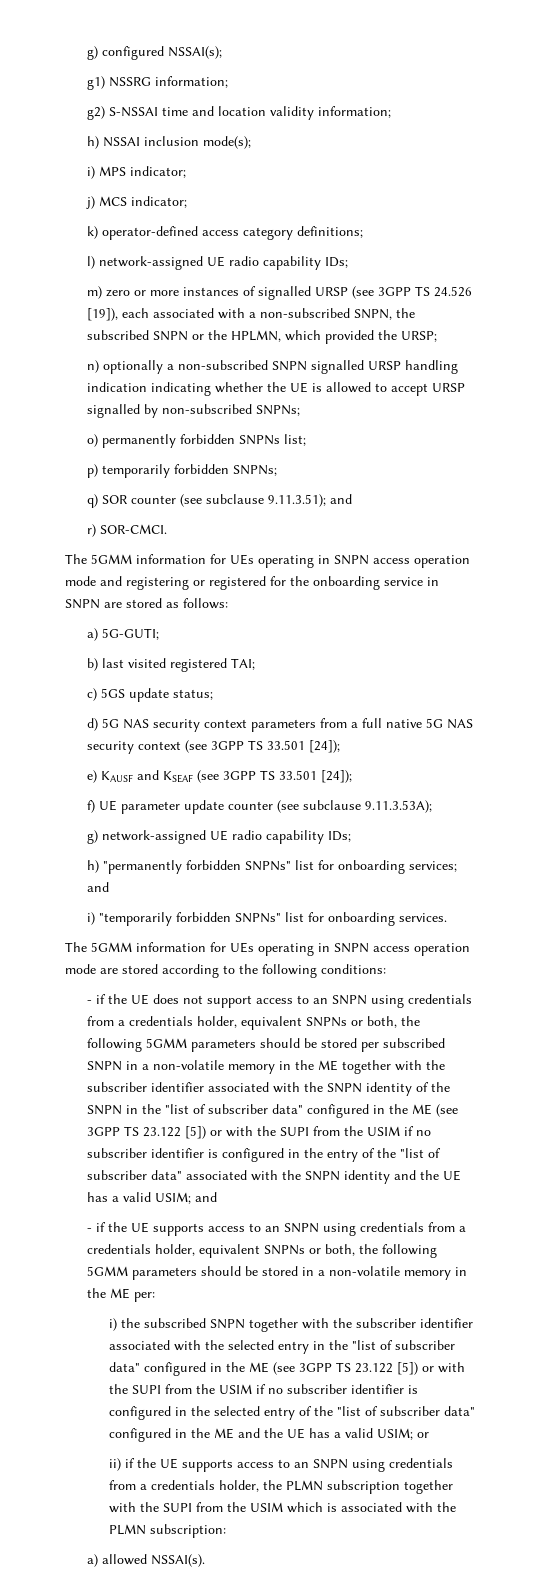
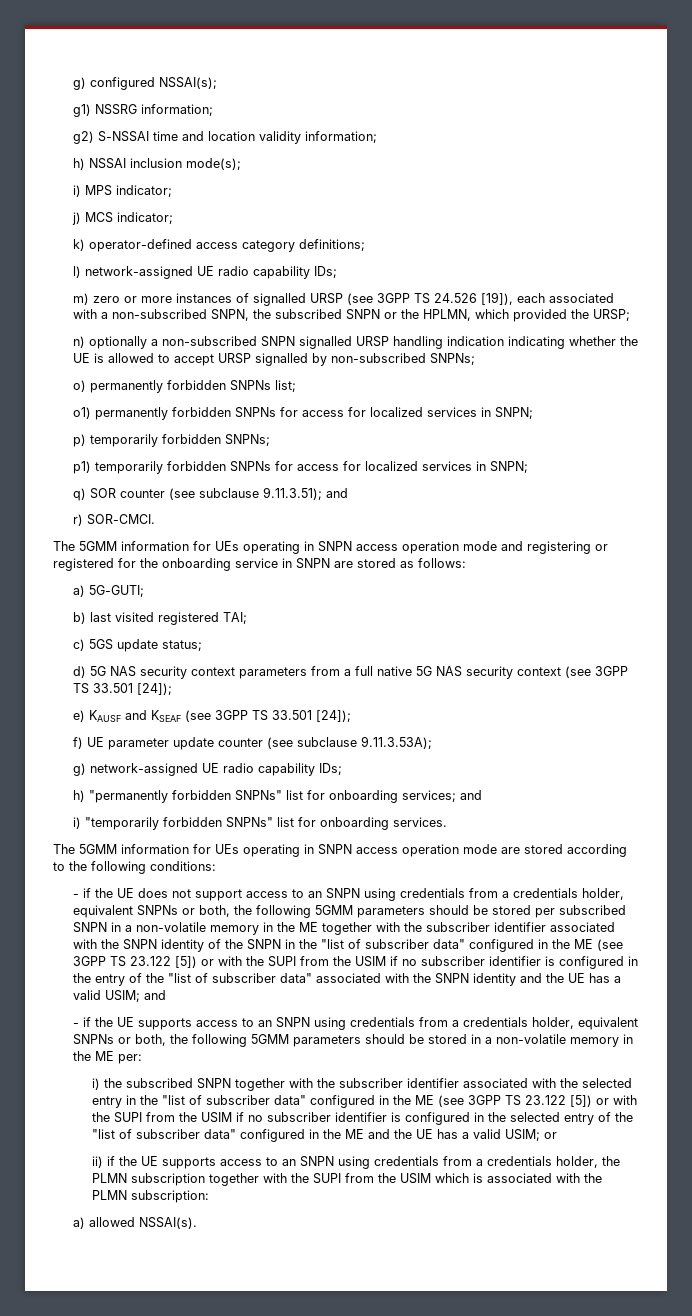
+ o1) permanently forbidden SNPNs for access for localized services in SNPN;
  p) temporarily forbidden SNPNs;
+ p1) temporarily forbidden SNPNs for access for localized services in SNPN;

